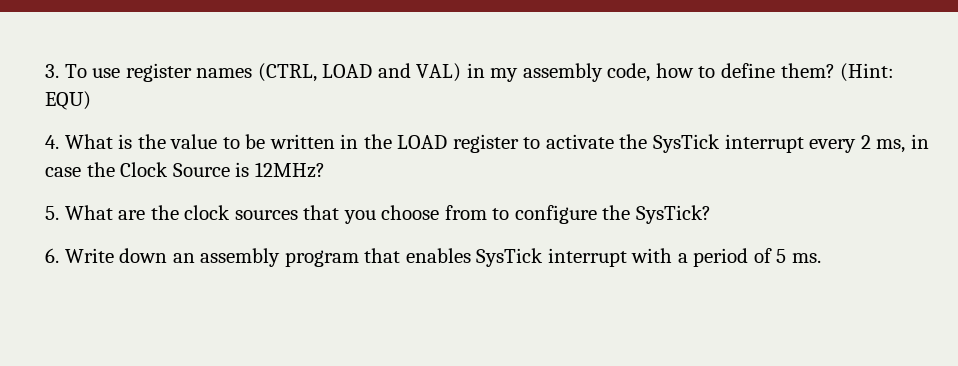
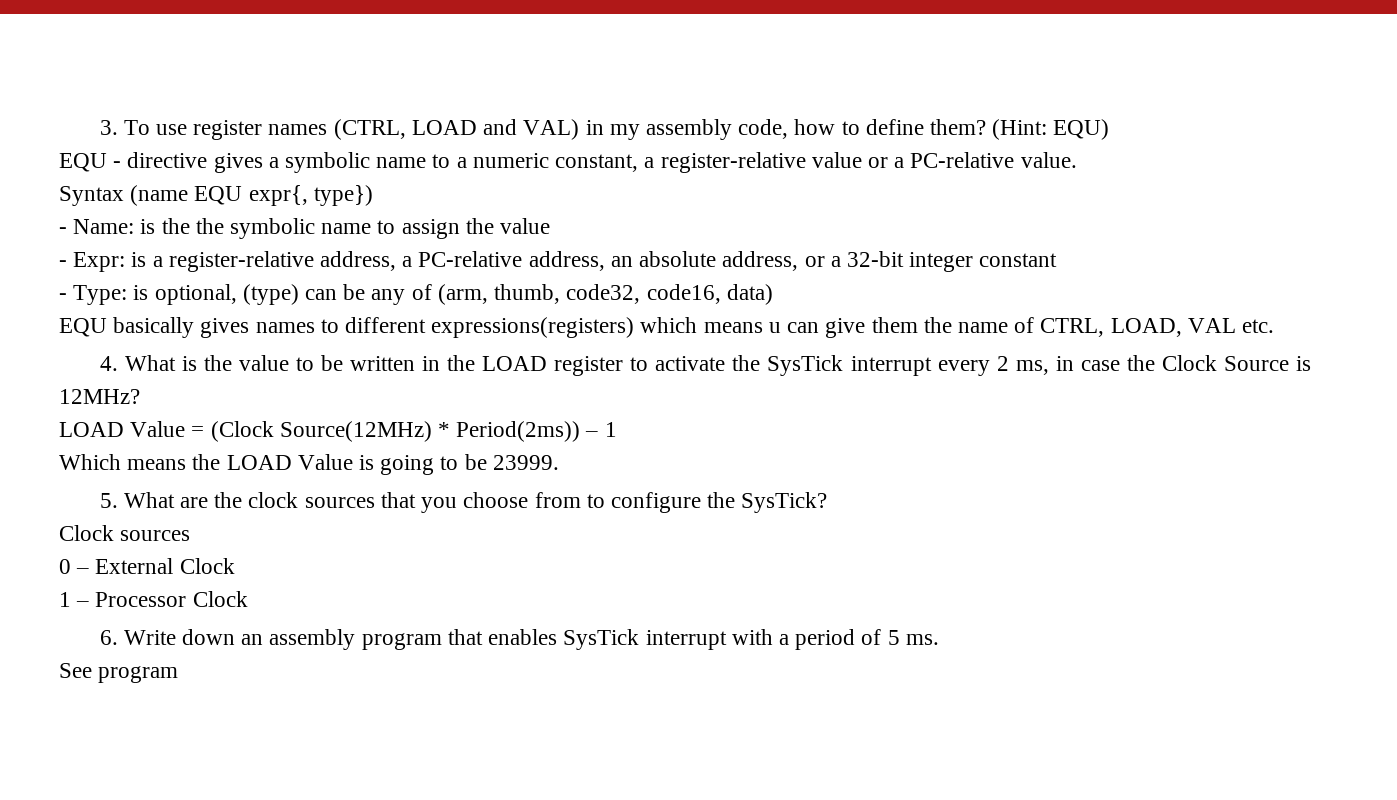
+ EQU - directive gives a symbolic name to a numeric constant, a register-relative value or a PC-relative value.
+ Syntax (name EQU expr{, type})
+ - Name: is the the symbolic name to assign the value
+ - Expr: is a register-relative address, a PC-relative address, an absolute address, or a 32-bit integer constant
+ - Type: is optional, (type) can be any of (arm, thumb, code32, code16, data)
+ EQU basically gives names to different expressions(registers) which means u can give them the name of CTRL, LOAD, VAL etc.
+ LOAD Value = (Clock Source(12MHz) * Period(2ms)) – 1
+ Which means the LOAD Value is going to be 23999.
+ Clock sources
+ 0 – External Clock
+ 1 – Processor Clock
+ See program

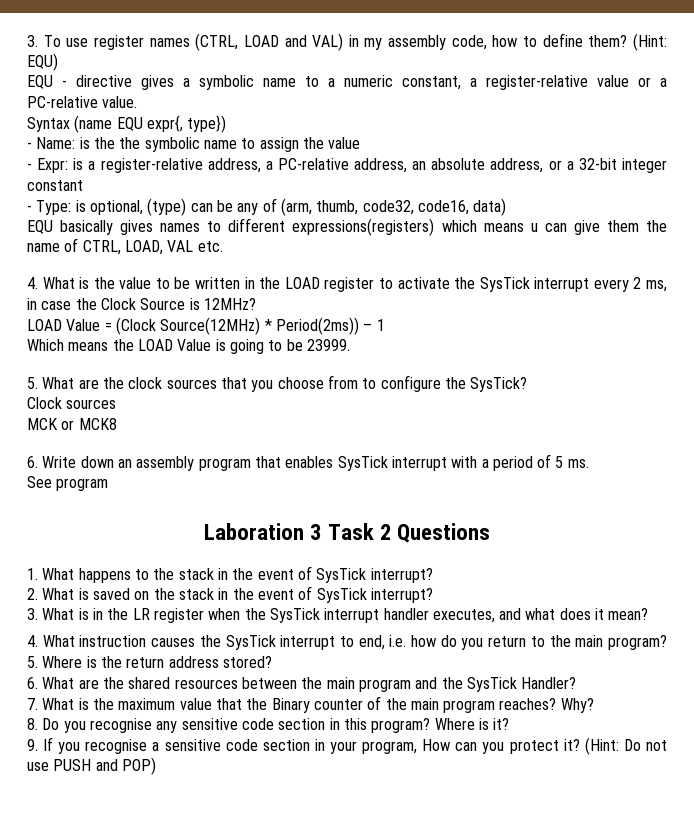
- 0 – External Clock
- 1 – Processor Clock
+ MCK or MCK8
+ Laboration 3 Task 2 Questions
+ 1. What happens to the stack in the event of SysTick interrupt?
+ 2. What is saved on the stack in the event of SysTick interrupt?
+ 3. What is in the LR register when the SysTick interrupt handler executes, and what does it mean?
+ 4. What instruction causes the SysTick interrupt to end, i.e. how do you return to the main program? 5. Where is the return address stored?
+ 6. What are the shared resources between the main program and the SysTick Handler?
+ 7. What is the maximum value that the Binary counter of the main program reaches? Why?
+ 8. Do you recognise any sensitive code section in this program? Where is it?
+ 9. If you recognise a sensitive code section in your program, How can you protect it? (Hint: Do not use PUSH and POP)

